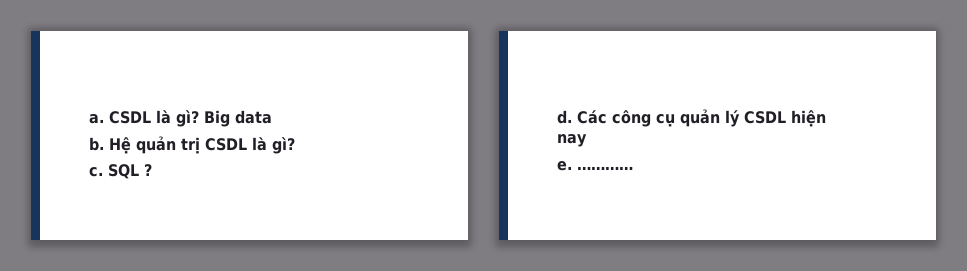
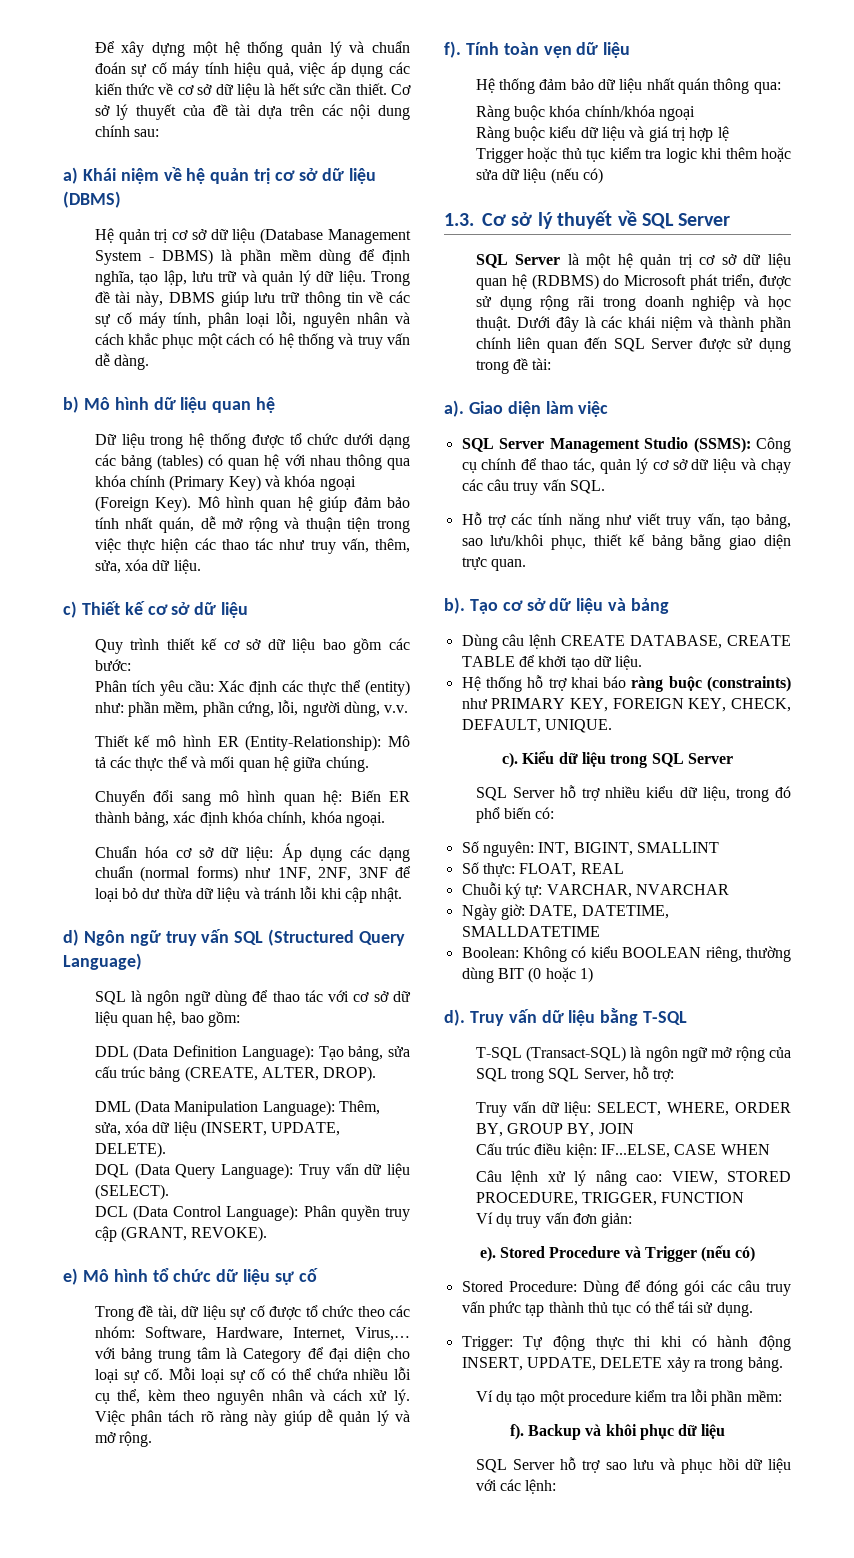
- a. CSDL là gì? Big data
- b. Hệ quản trị CSDL là gì?
- c. SQL ?
- d. Các công cụ quản lý CSDL hiện nay
- e. …………
+ Để xây dựng một hệ thống quản lý và chuẩn đoán sự cố máy tính hiệu quả, việc áp dụng các kiến thức về cơ sở dữ liệu là hết sức cần thiết. Cơ sở lý thuyết của đề tài dựa trên các nội dung chính sau:
+ a) Khái niệm về hệ quản trị cơ sở dữ liệu (DBMS)
+ Hệ quản trị cơ sở dữ liệu (Database Management System - DBMS) là phần mềm dùng để định nghĩa, tạo lập, lưu trữ và quản lý dữ liệu. Trong đề tài này, DBMS giúp lưu trữ thông tin về các sự cố máy tính, phân loại lỗi, nguyên nhân và cách khắc phục một cách có hệ thống và truy vấn dễ dàng.
+ b) Mô hình dữ liệu quan hệ
+ Dữ liệu trong hệ thống được tổ chức dưới dạng các bảng (tables) có quan hệ với nhau thông qua khóa chính (Primary Key) và khóa ngoại (Foreign Key). Mô hình quan hệ giúp đảm bảo tính nhất quán, dễ mở rộng và thuận tiện trong việc thực hiện các thao tác như truy vấn, thêm, sửa, xóa dữ liệu.
+ c) Thiết kế cơ sở dữ liệu
+ Quy trình thiết kế cơ sở dữ liệu bao gồm các bước:
+ Phân tích yêu cầu: Xác định các thực thể (entity) như: phần mềm, phần cứng, lỗi, người dùng, v.v.
+ Thiết kế mô hình ER (Entity-Relationship): Mô tả các thực thể và mối quan hệ giữa chúng.
+ Chuyển đổi sang mô hình quan hệ: Biến ER thành bảng, xác định khóa chính, khóa ngoại.
+ Chuẩn hóa cơ sở dữ liệu: Áp dụng các dạng chuẩn (normal forms) như 1NF, 2NF, 3NF để loại bỏ dư thừa dữ liệu và tránh lỗi khi cập nhật.
+ d) Ngôn ngữ truy vấn SQL (Structured Query Language)
+ SQL là ngôn ngữ dùng để thao tác với cơ sở dữ liệu quan hệ, bao gồm:
+ DDL (Data Definition Language): Tạo bảng, sửa cấu trúc bảng (CREATE, ALTER, DROP).
+ DML (Data Manipulation Language): Thêm, sửa, xóa dữ liệu (INSERT, UPDATE, DELETE).
+ DQL (Data Query Language): Truy vấn dữ liệu (SELECT).
+ DCL (Data Control Language): Phân quyền truy cập (GRANT, REVOKE).
+ e) Mô hình tổ chức dữ liệu sự cố
+ Trong đề tài, dữ liệu sự cố được tổ chức theo các nhóm: Software, Hardware, Internet, Virus,… với bảng trung tâm là Category để đại diện cho loại sự cố. Mỗi loại sự cố có thể chứa nhiều lỗi cụ thể, kèm theo nguyên nhân và cách xử lý. Việc phân tách rõ ràng này giúp dễ quản lý và mở rộng.
+ f). Tính toàn vẹn dữ liệu
+ Hệ thống đảm bảo dữ liệu nhất quán thông qua:
+ Ràng buộc khóa chính/khóa ngoại
+ Ràng buộc kiểu dữ liệu và giá trị hợp lệ
+ Trigger hoặc thủ tục kiểm tra logic khi thêm hoặc sửa dữ liệu (nếu có)
+ 1.3. Cơ sở lý thuyết về SQL Server
+ SQL Server là một hệ quản trị cơ sở dữ liệu quan hệ (RDBMS) do Microsoft phát triển, được sử dụng rộng rãi trong doanh nghiệp và học thuật. Dưới đây là các khái niệm và thành phần chính liên quan đến SQL Server được sử dụng trong đề tài:
+ a). Giao diện làm việc
+ SQL Server Management Studio (SSMS): Công cụ chính để thao tác, quản lý cơ sở dữ liệu và chạy các câu truy vấn SQL.
+ Hỗ trợ các tính năng như viết truy vấn, tạo bảng, sao lưu/khôi phục, thiết kế bảng bằng giao diện trực quan.
+ b). Tạo cơ sở dữ liệu và bảng
+ Dùng câu lệnh CREATE DATABASE, CREATE TABLE để khởi tạo dữ liệu.
+ Hệ thống hỗ trợ khai báo ràng buộc (constraints) như PRIMARY KEY, FOREIGN KEY, CHECK, DEFAULT, UNIQUE.
+ c). Kiểu dữ liệu trong SQL Server
+ SQL Server hỗ trợ nhiều kiểu dữ liệu, trong đó phổ biến có:
+ Số nguyên: INT, BIGINT, SMALLINT
+ Số thực: FLOAT, REAL
+ Chuỗi ký tự: VARCHAR, NVARCHAR
+ Ngày giờ: DATE, DATETIME, SMALLDATETIME
+ Boolean: Không có kiểu BOOLEAN riêng, thường dùng BIT (0 hoặc 1)
+ d). Truy vấn dữ liệu bằng T-SQL
+ T-SQL (Transact-SQL) là ngôn ngữ mở rộng của SQL trong SQL Server, hỗ trợ:
+ Truy vấn dữ liệu: SELECT, WHERE, ORDER BY, GROUP BY, JOIN
+ Cấu trúc điều kiện: IF...ELSE, CASE WHEN
+ Câu lệnh xử lý nâng cao: VIEW, STORED PROCEDURE, TRIGGER, FUNCTION
+ Ví dụ truy vấn đơn giản:
+ e). Stored Procedure và Trigger (nếu có)
+ Stored Procedure: Dùng để đóng gói các câu truy vấn phức tạp thành thủ tục có thể tái sử dụng.
+ Trigger: Tự động thực thi khi có hành động INSERT, UPDATE, DELETE xảy ra trong bảng.
+ Ví dụ tạo một procedure kiểm tra lỗi phần mềm:
+ f). Backup và khôi phục dữ liệu
+ SQL Server hỗ trợ sao lưu và phục hồi dữ liệu với các lệnh:

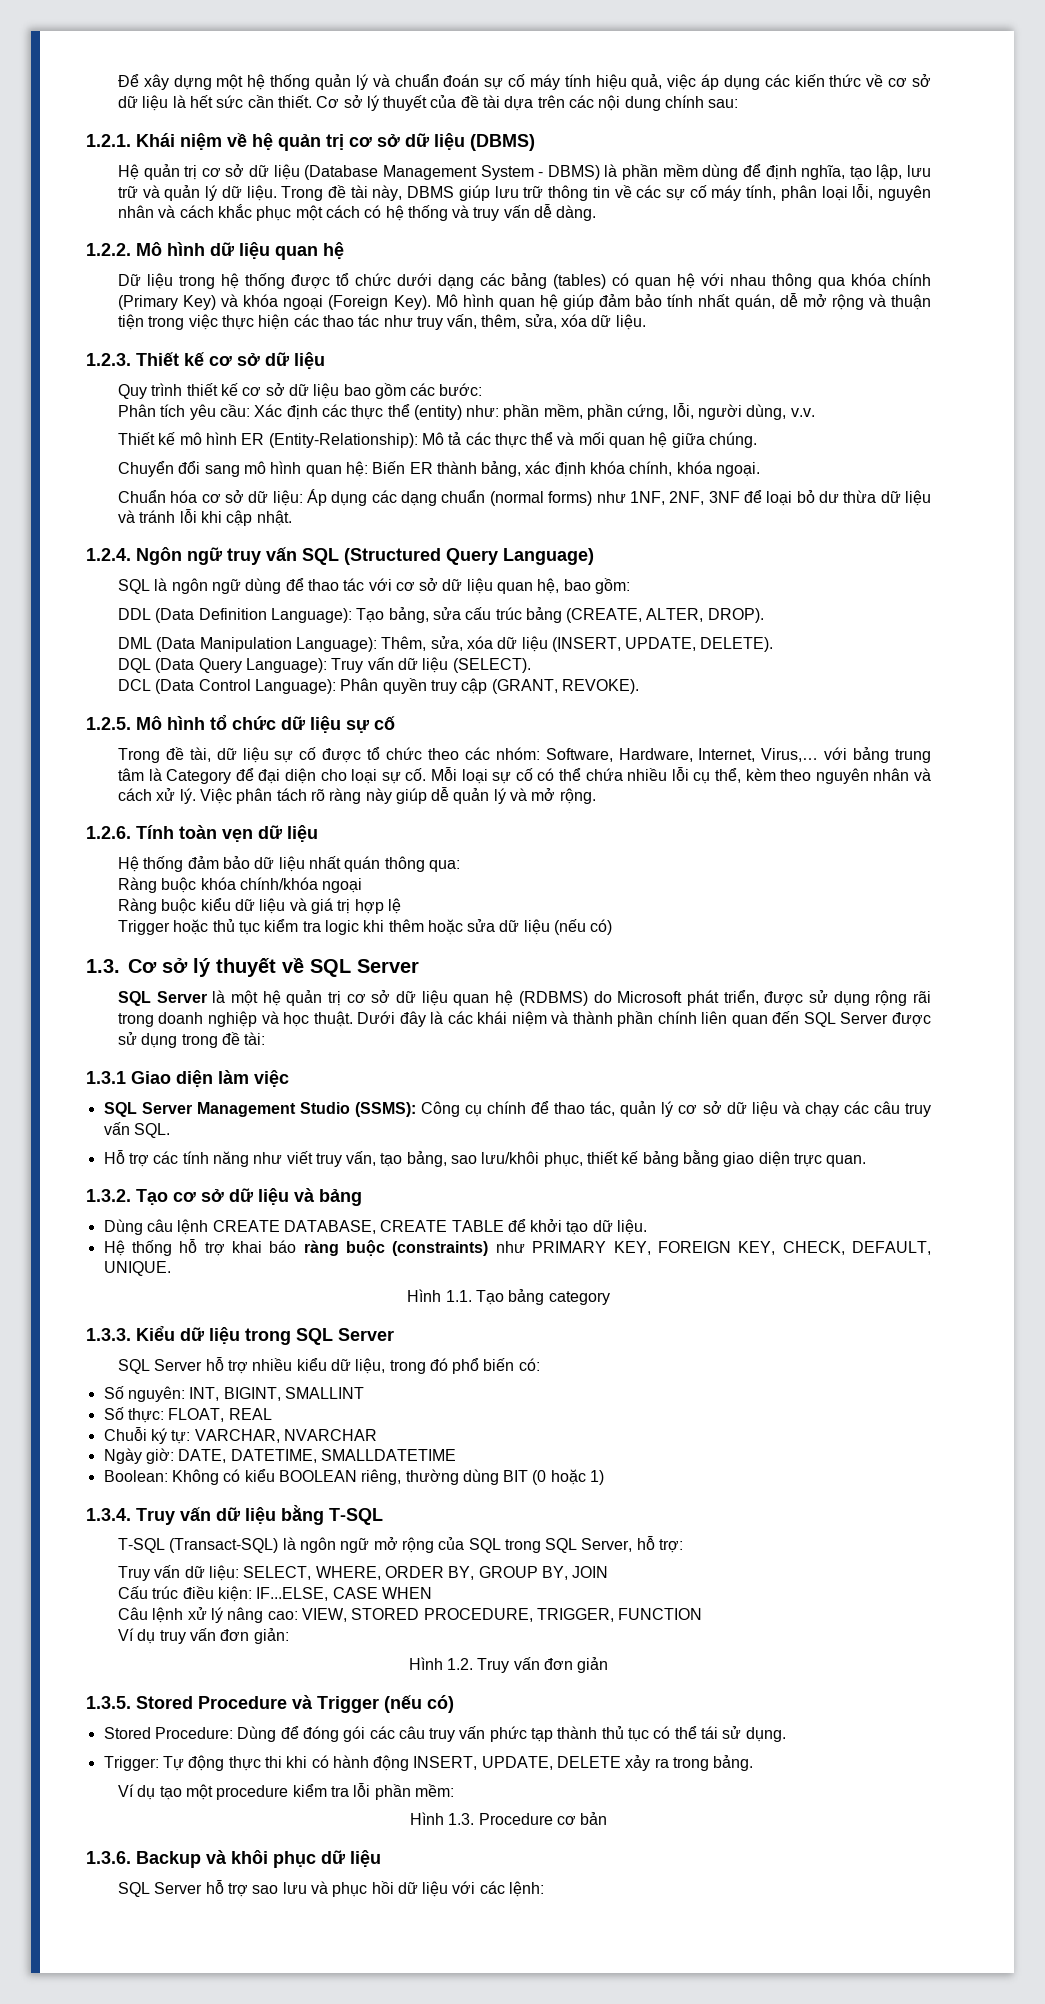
- a) Khái niệm về hệ quản trị cơ sở dữ liệu (DBMS)
+ 1.2.1. Khái niệm về hệ quản trị cơ sở dữ liệu (DBMS)
- b) Mô hình dữ liệu quan hệ
+ 1.2.2. Mô hình dữ liệu quan hệ
- c) Thiết kế cơ sở dữ liệu
+ 1.2.3. Thiết kế cơ sở dữ liệu
- d) Ngôn ngữ truy vấn SQL (Structured Query Language)
+ 1.2.4. Ngôn ngữ truy vấn SQL (Structured Query Language)
- e) Mô hình tổ chức dữ liệu sự cố
+ 1.2.5. Mô hình tổ chức dữ liệu sự cố
- f). Tính toàn vẹn dữ liệu
+ 1.2.6. Tính toàn vẹn dữ liệu
- a). Giao diện làm việc
+ 1.3.1 Giao diện làm việc
- b). Tạo cơ sở dữ liệu và bảng
+ 1.3.2. Tạo cơ sở dữ liệu và bảng
- c). Kiểu dữ liệu trong SQL Server
+ Hình 1.1. Tạo bảng category
+ 1.3.3. Kiểu dữ liệu trong SQL Server
- d). Truy vấn dữ liệu bằng T-SQL
+ 1.3.4. Truy vấn dữ liệu bằng T-SQL
- e). Stored Procedure và Trigger (nếu có)
+ Hình 1.2. Truy vấn đơn giản
+ 1.3.5. Stored Procedure và Trigger (nếu có)
- f). Backup và khôi phục dữ liệu
+ Hình 1.3. Procedure cơ bản
+ 1.3.6. Backup và khôi phục dữ liệu

